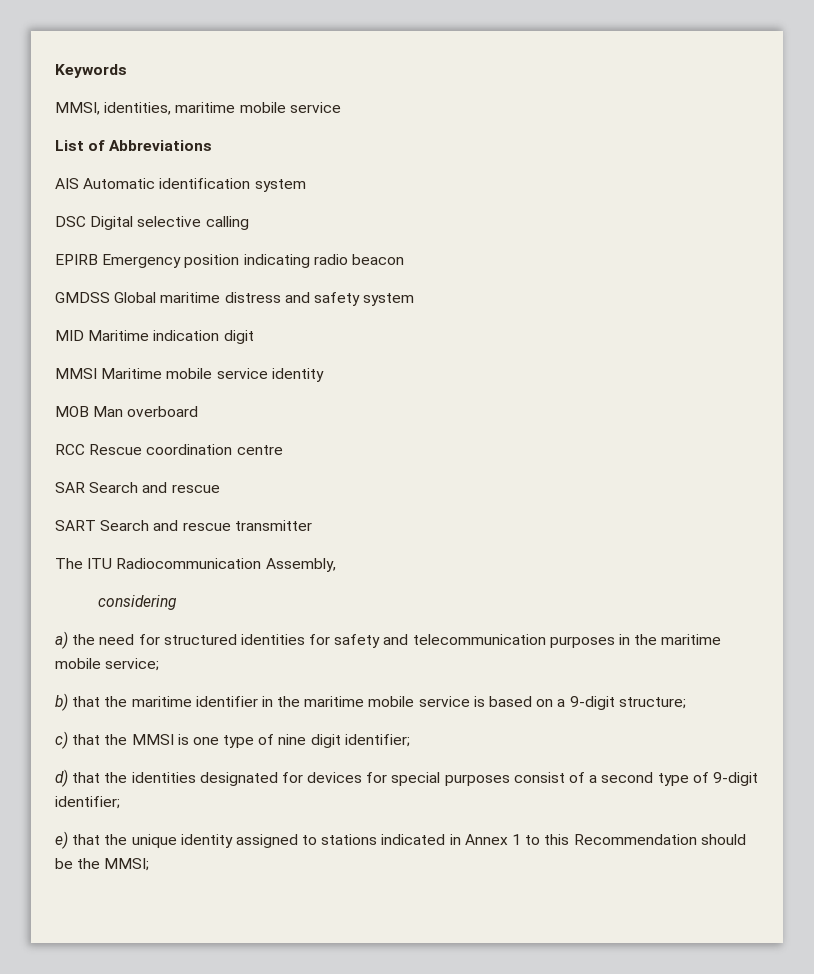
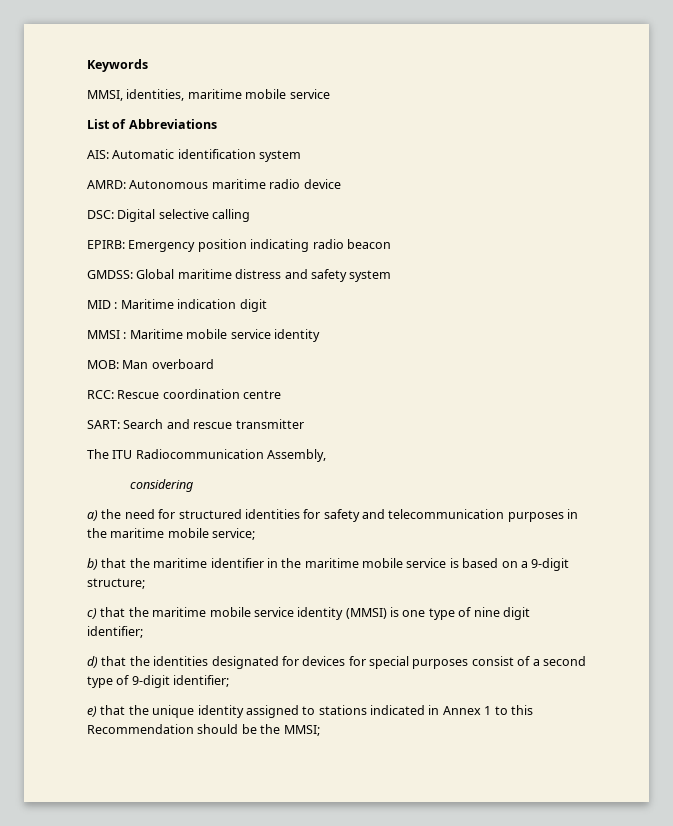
- AIS Automatic identification system
+ AIS: Automatic identification system
- DSC Digital selective calling
+ AMRD: Autonomous maritime radio device
+ DSC: Digital selective calling
- EPIRB Emergency position indicating radio beacon
+ EPIRB: Emergency position indicating radio beacon
- GMDSS Global maritime distress and safety system
+ GMDSS: Global maritime distress and safety system
- MID Maritime indication digit
+ MID : Maritime indication digit
- MMSI Maritime mobile service identity
+ MMSI : Maritime mobile service identity
- MOB Man overboard
+ MOB: Man overboard
- RCC Rescue coordination centre
+ RCC: Rescue coordination centre
- SAR Search and rescue
- SART Search and rescue transmitter
+ SART: Search and rescue transmitter
- c) that the MMSI is one type of nine digit identifier;
+ c) that the maritime mobile service identity (MMSI) is one type of nine digit identifier;

